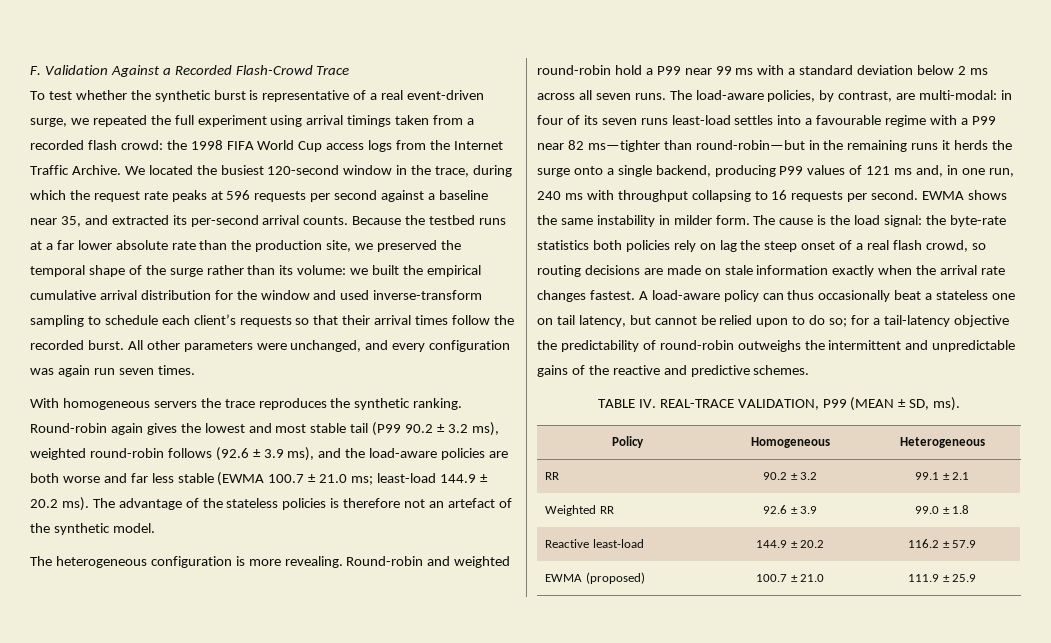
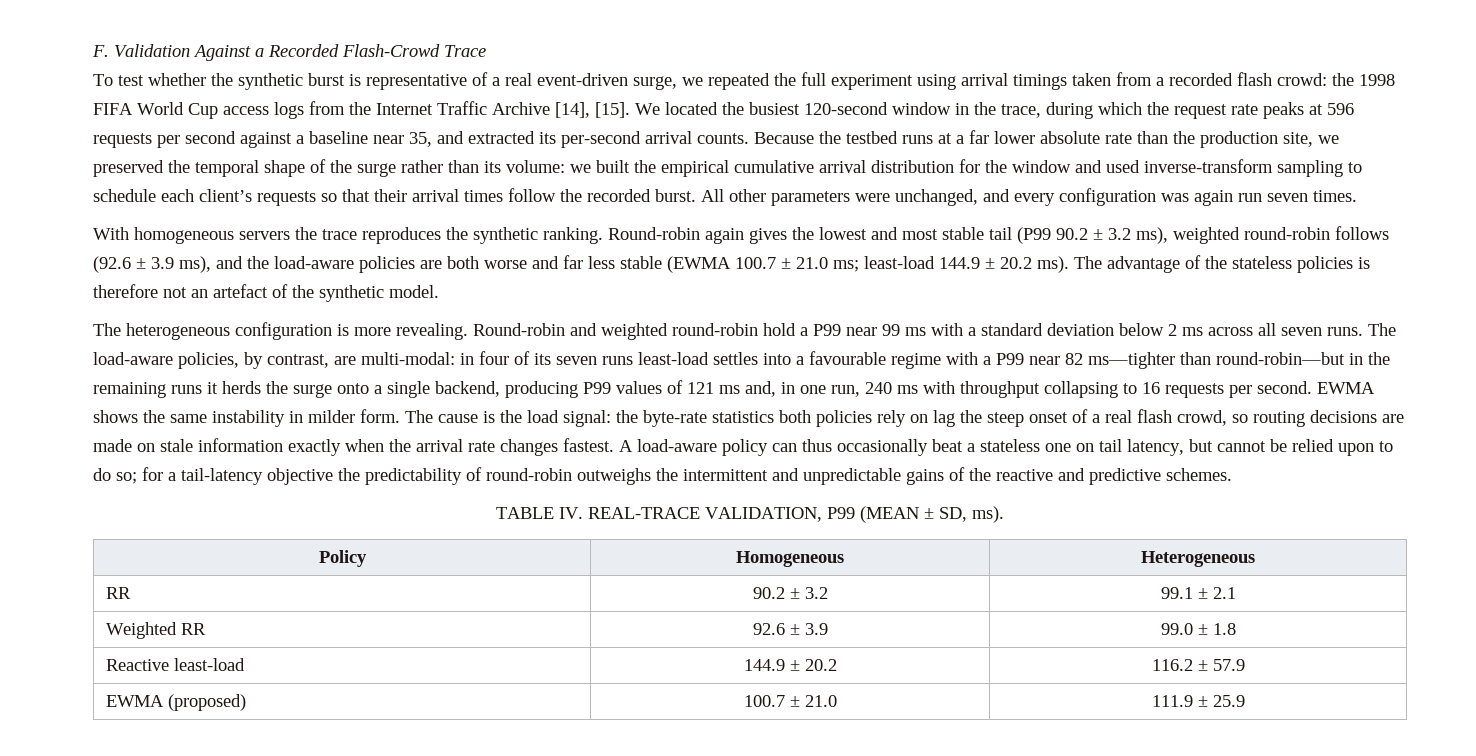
- To test whether the synthetic burst is representative of a real event-driven surge, we repeated the full experiment using arrival timings taken from a recorded flash crowd: the 1998 FIFA World Cup access logs from the Internet Traffic Archive.
+ To test whether the synthetic burst is representative of a real event-driven surge, we repeated the full experiment using arrival timings taken from a recorded flash crowd: the 1998 FIFA World Cup access logs from the Internet Traffic Archive [14], [15].

